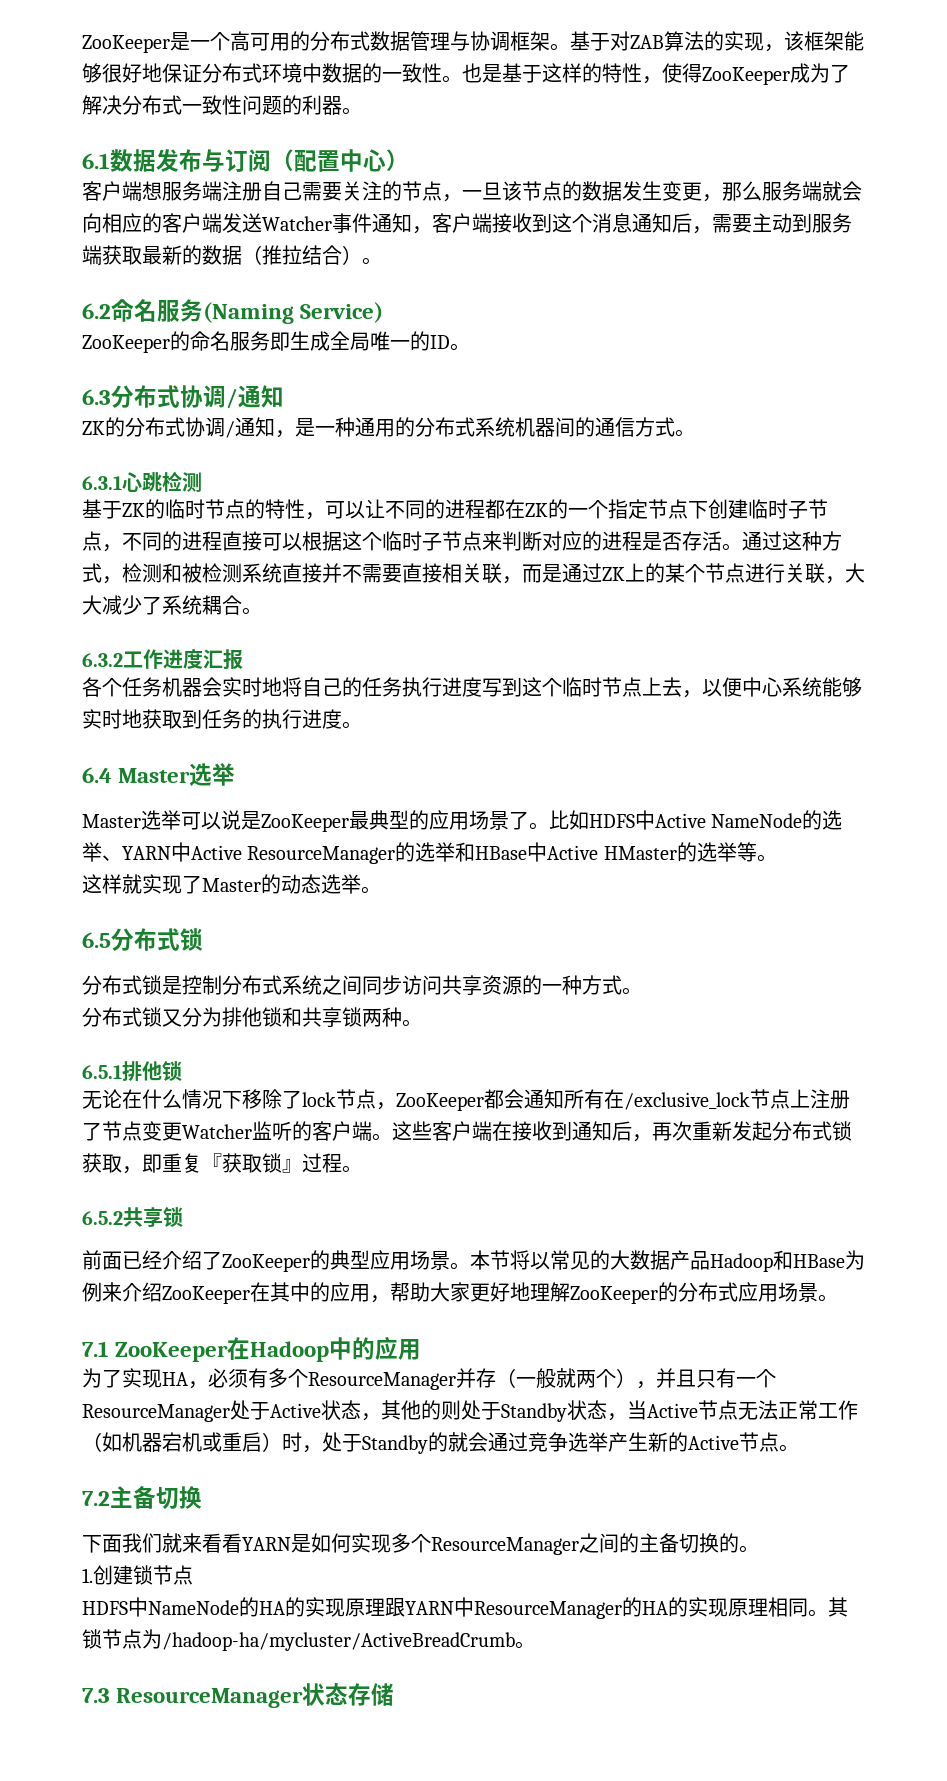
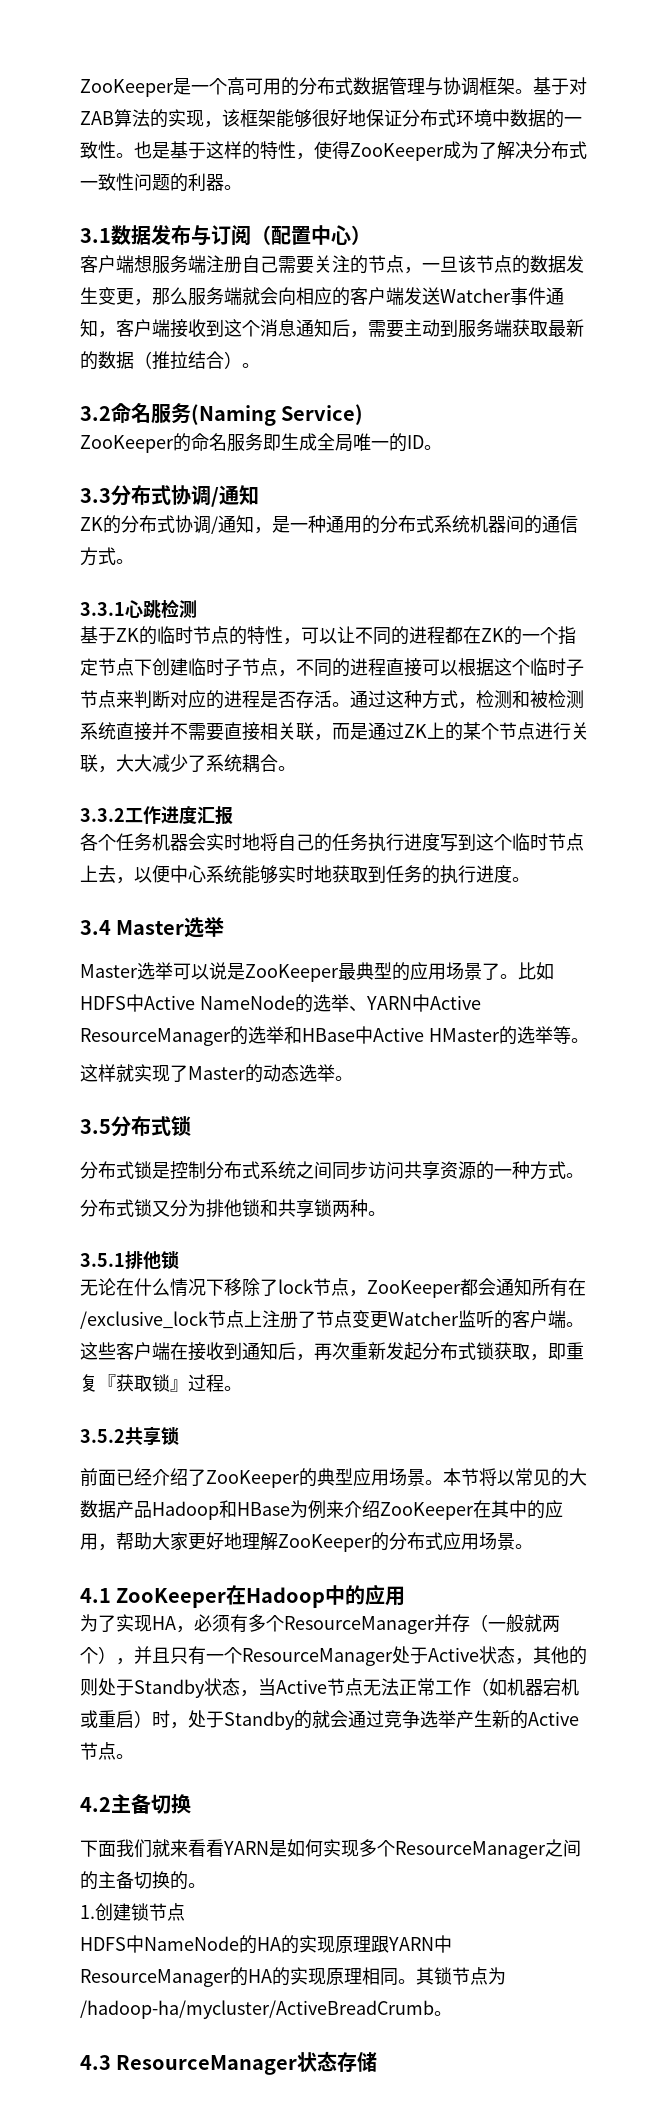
- 6.1数据发布与订阅（配置中心）
+ 3.1数据发布与订阅（配置中心）
- 6.2命名服务(Naming Service)
+ 3.2命名服务(Naming Service)
- 6.3分布式协调/通知
+ 3.3分布式协调/通知
- 6.3.1心跳检测
+ 3.3.1心跳检测
- 6.3.2工作进度汇报
+ 3.3.2工作进度汇报
- 6.4 Master选举
+ 3.4 Master选举
- 6.5分布式锁
+ 3.5分布式锁
- 6.5.1排他锁
+ 3.5.1排他锁
- 6.5.2共享锁
+ 3.5.2共享锁
- 7.1 ZooKeeper在Hadoop中的应用
+ 4.1 ZooKeeper在Hadoop中的应用
- 7.2主备切换
+ 4.2主备切换
- 7.3 ResourceManager状态存储
+ 4.3 ResourceManager状态存储

